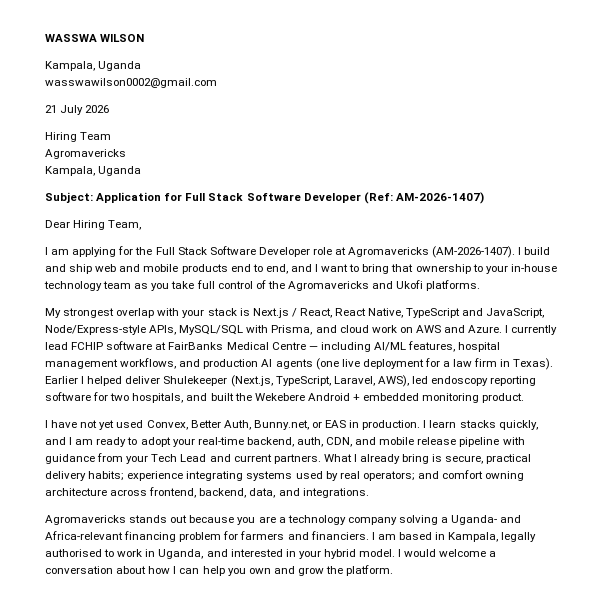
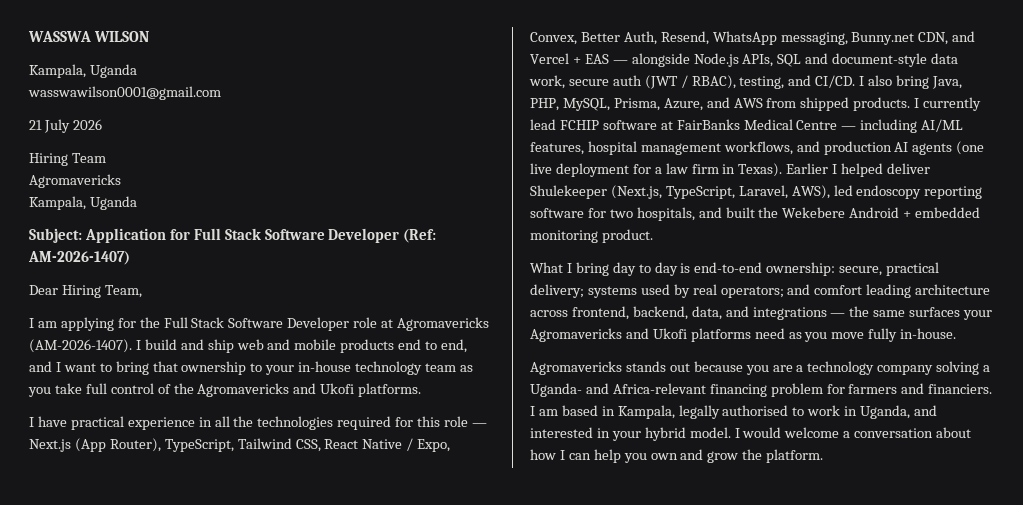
- wasswawilson0002@gmail.com
+ wasswawilson0001@gmail.com
- My strongest overlap with your stack is Next.js / React, React Native, TypeScript and JavaScript, Node/Express-style APIs, MySQL/SQL with Prisma, and cloud work on AWS and Azure.
+ I have practical experience in all the technologies required for this role — Next.js (App Router), TypeScript, Tailwind CSS, React Native / Expo, Convex, Better Auth, Resend, WhatsApp messaging, Bunny.net CDN, and Vercel + EAS — alongside Node.js APIs, SQL and document-style data work, secure auth (JWT / RBAC), testing, and CI/CD. I also bring Java, PHP, MySQL, Prisma, Azure, and AWS from shipped products.
- I have not yet used Convex, Better Auth, Bunny.net, or EAS in production. I learn stacks quickly, and I am ready to adopt your real-time backend, auth, CDN, and mobile release pipeline with guidance from your Tech Lead and current partners. What I already bring is secure, practical delivery habits; experience integrating systems used by real operators; and comfort owning architecture across frontend, backend, data, and integrations.
+ What I bring day to day is end-to-end ownership: secure, practical delivery; systems used by real operators; and comfort leading architecture across frontend, backend, data, and integrations — the same surfaces your Agromavericks and Ukofi platforms need as you move fully in-house.

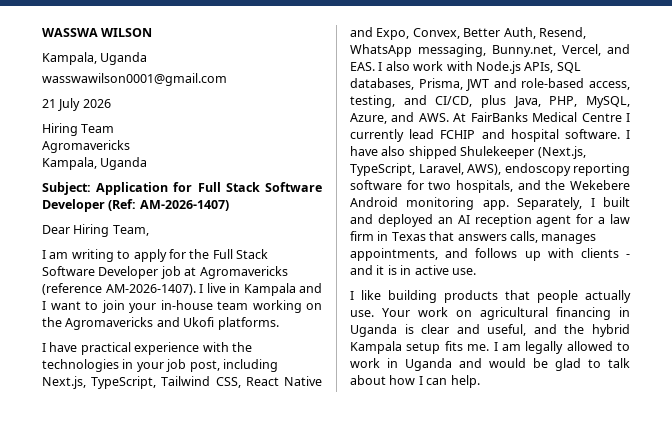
- I am applying for the Full Stack Software Developer role at Agromavericks (AM-2026-1407). I build and ship web and mobile products end to end, and I want to bring that ownership to your in-house technology team as you take full control of the Agromavericks and Ukofi platforms.
+ I am writing to apply for the Full Stack Software Developer job at Agromavericks (reference AM-2026-1407). I live in Kampala and I want to join your in-house team working on the Agromavericks and Ukofi platforms.
- I have practical experience in all the technologies required for this role — Next.js (App Router), TypeScript, Tailwind CSS, React Native / Expo, Convex, Better Auth, Resend, WhatsApp messaging, Bunny.net CDN, and Vercel + EAS — alongside Node.js APIs, SQL and document-style data work, secure auth (JWT / RBAC), testing, and CI/CD. I also bring Java, PHP, MySQL, Prisma, Azure, and AWS from shipped products. I currently lead FCHIP software at FairBanks Medical Centre — including AI/ML features, hospital management workflows, and production AI agents (one live deployment for a law firm in Texas). Earlier I helped deliver Shulekeeper (Next.js, TypeScript, Laravel, AWS), led endoscopy reporting software for two hospitals, and built the Wekebere Android + embedded monitoring product.
- What I bring day to day is end-to-end ownership: secure, practical delivery; systems used by real operators; and comfort leading architecture across frontend, backend, data, and integrations — the same surfaces your Agromavericks and Ukofi platforms need as you move fully in-house.
- Agromavericks stands out because you are a technology company solving a Uganda- and Africa-relevant financing problem for farmers and financiers. I am based in Kampala, legally authorised to work in Uganda, and interested in your hybrid model. I would welcome a conversation about how I can help you own and grow the platform.
+ I have practical experience with the technologies in your job post, including Next.js, TypeScript, Tailwind CSS, React Native and Expo, Convex, Better Auth, Resend, WhatsApp messaging, Bunny.net, Vercel, and EAS. I also work with Node.js APIs, SQL databases, Prisma, JWT and role-based access, testing, and CI/CD, plus Java, PHP, MySQL, Azure, and AWS. At FairBanks Medical Centre I currently lead FCHIP and hospital software. I have also shipped Shulekeeper (Next.js, TypeScript, Laravel, AWS), endoscopy reporting software for two hospitals, and the Wekebere Android monitoring app. Separately, I built and deployed an AI reception agent for a law firm in Texas that answers calls, manages appointments, and follows up with clients - and it is in active use.
+ I like building products that people actually use. Your work on agricultural financing in Uganda is clear and useful, and the hybrid Kampala setup fits me. I am legally allowed to work in Uganda and would be glad to talk about how I can help.

